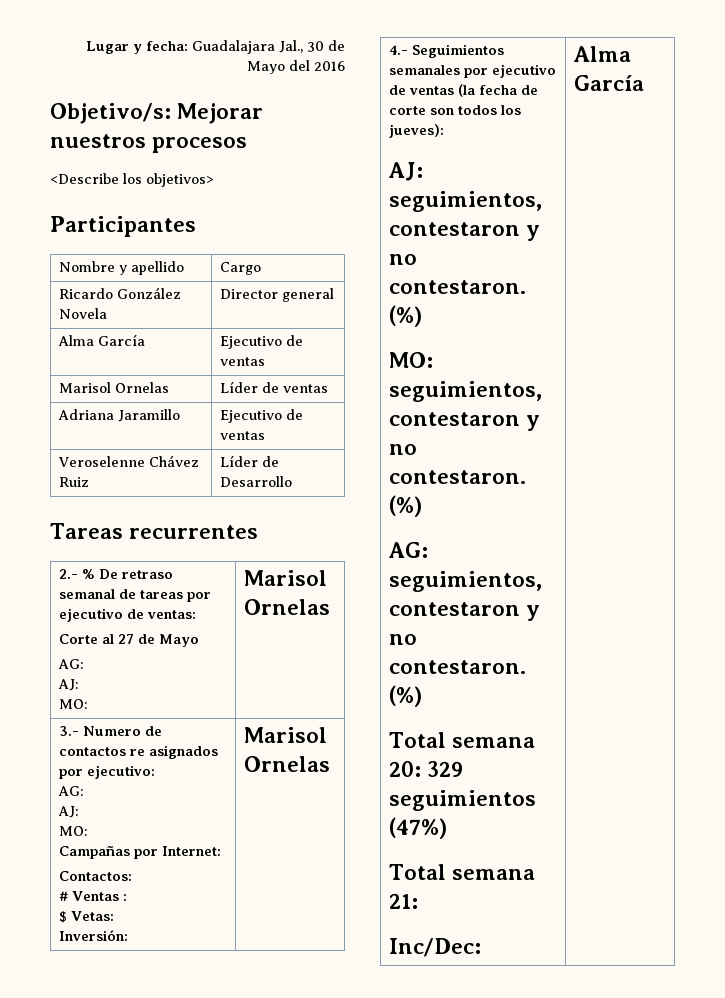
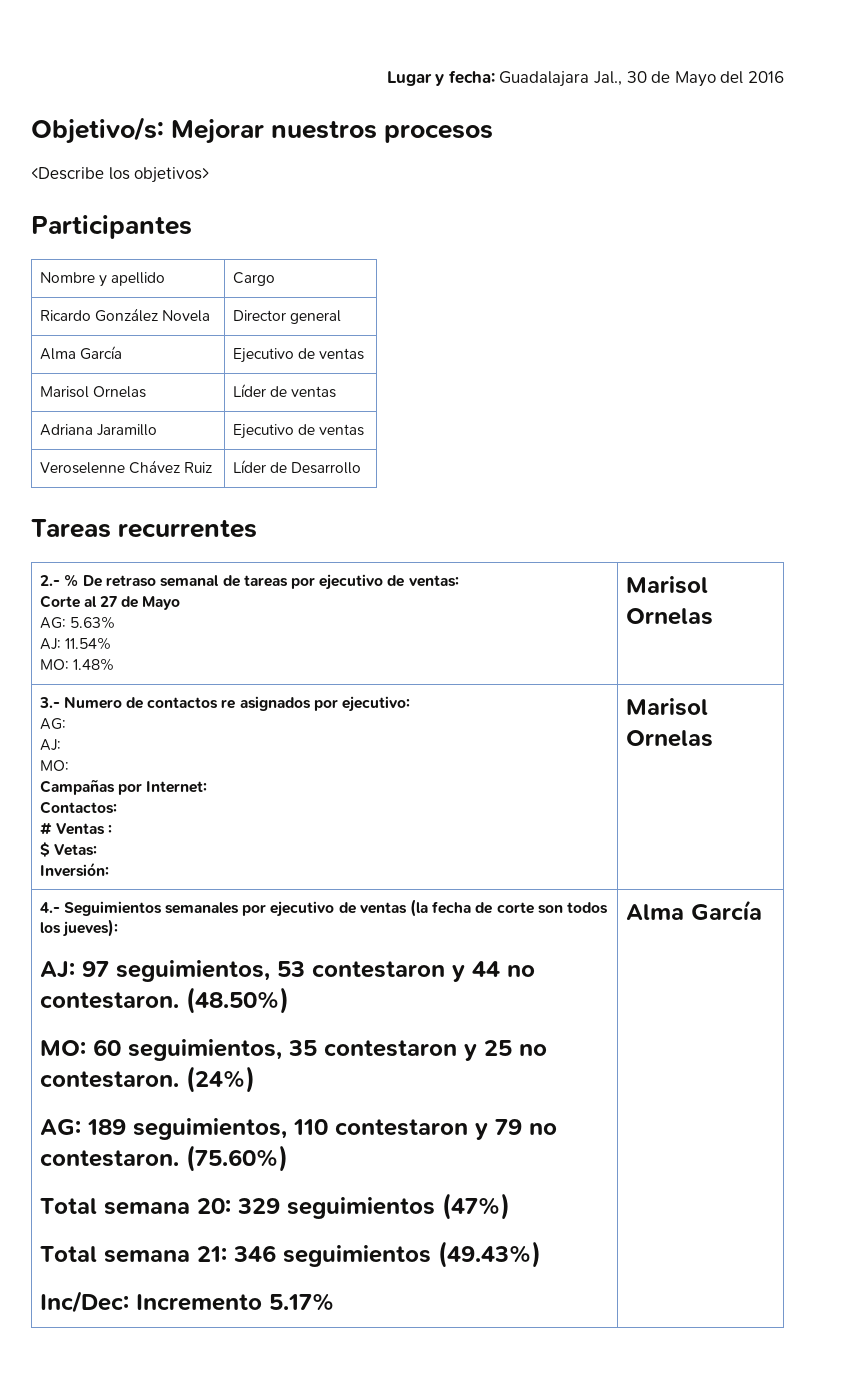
  2.- % De retraso semanal de tareas por ejecutivo de ventas:
  Corte al 27 de Mayo
- AG:
- AJ:
- MO: | Marisol Ornelas
+ AG: 5.63%
+ AJ: 11.54%
+ MO: 1.48% | Marisol Ornelas
- AJ: seguimientos, contestaron y no contestaron. (%)
- MO: seguimientos, contestaron y no contestaron. (%)
- AG: seguimientos, contestaron y no contestaron. (%)
+ AJ: 97 seguimientos, 53 contestaron y 44 no contestaron. (48.50%)
+ MO: 60 seguimientos, 35 contestaron y 25 no contestaron. (24%)
+ AG: 189 seguimientos, 110 contestaron y 79 no contestaron. (75.60%)
- Total semana 21:
+ Total semana 21: 346 seguimientos (49.43%)
- Inc/Dec:
+ Inc/Dec: Incremento 5.17%

